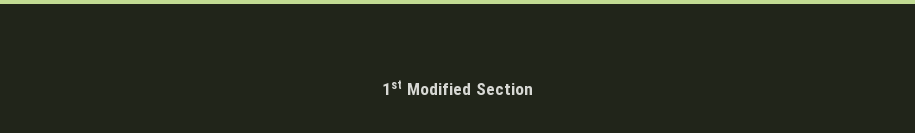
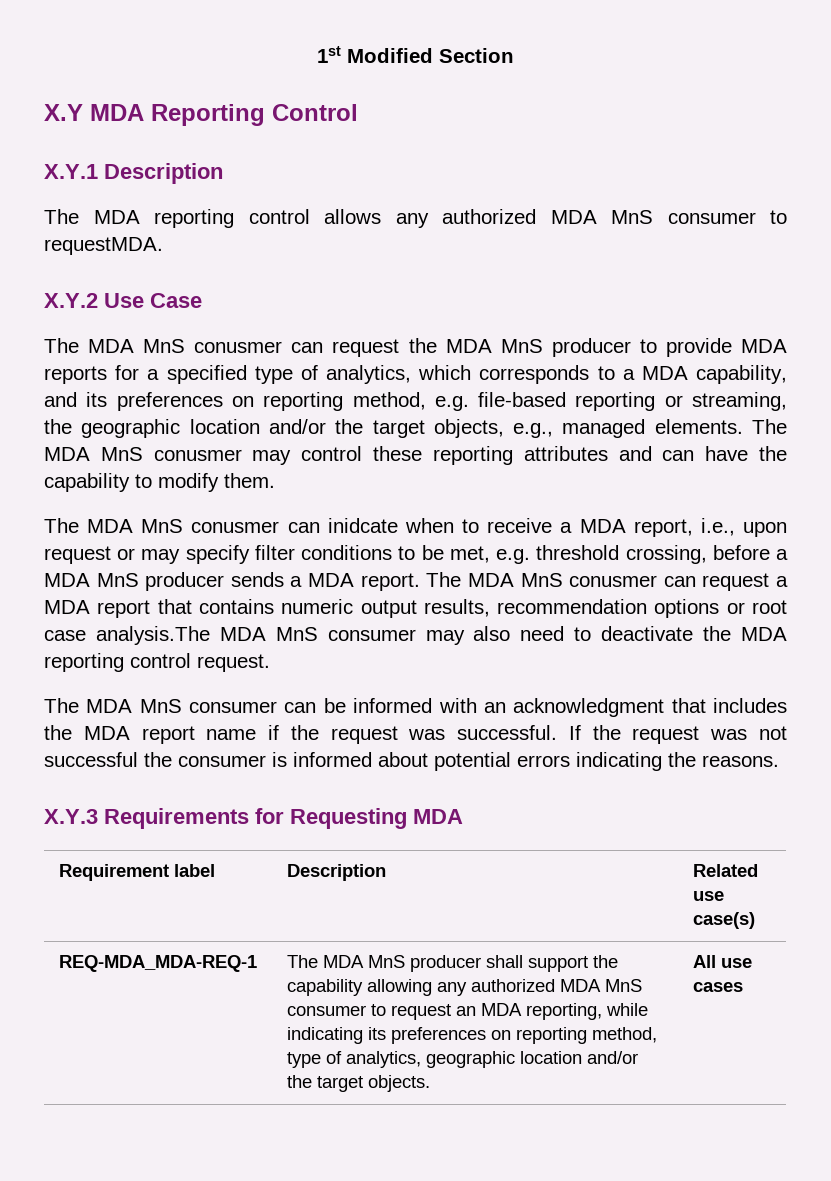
+ X.Y MDA Reporting Control
+ X.Y.1 Description
+ The MDA reporting control allows any authorized MDA MnS consumer to requestMDA.
+ X.Y.2 Use Case
+ The MDA MnS conusmer can request the MDA MnS producer to provide MDA reports for a specified type of analytics, which corresponds to a MDA capability, and its preferences on reporting method, e.g. file-based reporting or streaming, the geographic location and/or the target objects, e.g., managed elements. The MDA MnS conusmer may control these reporting attributes and can have the capability to modify them.
+ The MDA MnS conusmer can inidcate when to receive a MDA report, i.e., upon request or may specify filter conditions to be met, e.g. threshold crossing, before a MDA MnS producer sends a MDA report. The MDA MnS conusmer can request a MDA report that contains numeric output results, recommendation options or root case analysis.The MDA MnS consumer may also need to deactivate the MDA reporting control request.
+ The MDA MnS consumer can be informed with an acknowledgment that includes the MDA report name if the request was successful. If the request was not successful the consumer is informed about potential errors indicating the reasons.
+ X.Y.3 Requirements for Requesting MDA
+ Requirement label | Description | Related use case(s)
+ REQ-MDA_MDA-REQ-1 | The MDA MnS producer shall support the capability allowing any authorized MDA MnS consumer to request an MDA reporting, while indicating its preferences on reporting method, type of analytics, geographic location and/or the target objects. | All use cases

